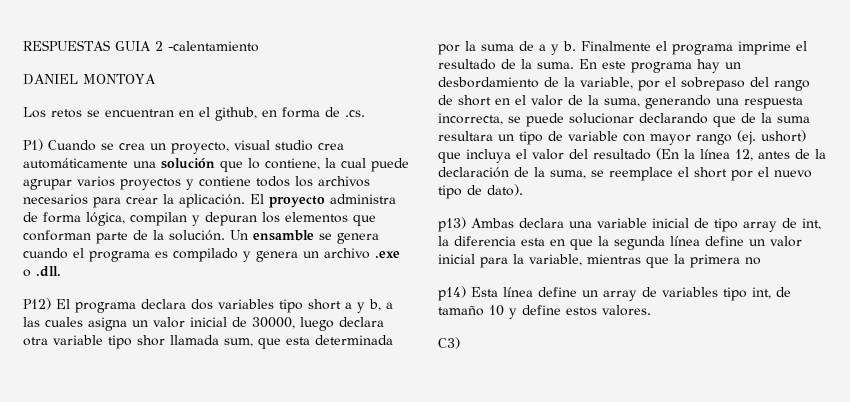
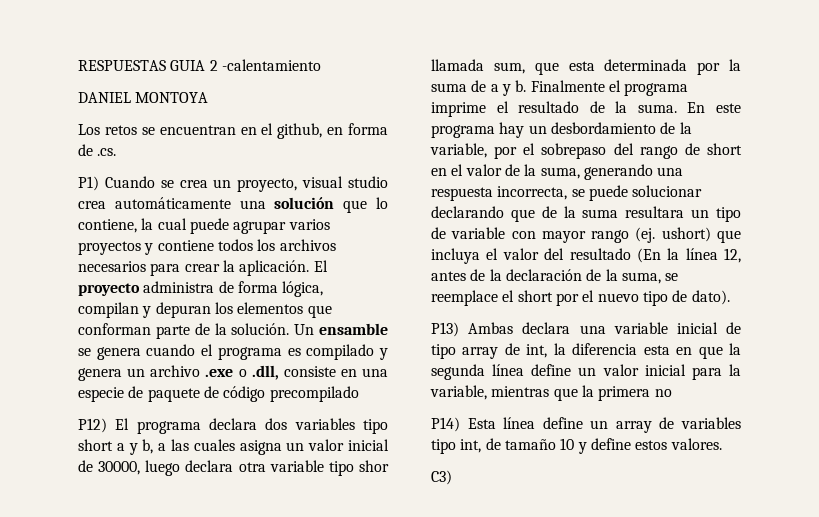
- Un ensamble se genera cuando el programa es compilado y genera un archivo .exe o .dll.
+ Un ensamble se genera cuando el programa es compilado y genera un archivo .exe o .dll, consiste en una especie de paquete de código precompilado
- p13) Ambas declara una variable inicial de tipo array de int, la diferencia esta en que la segunda línea define un valor inicial para la variable, mientras que la primera no
+ P13) Ambas declara una variable inicial de tipo array de int, la diferencia esta en que la segunda línea define un valor inicial para la variable, mientras que la primera no
- p14) Esta línea define un array de variables tipo int, de tamaño 10 y define estos valores.
+ P14) Esta línea define un array de variables tipo int, de tamaño 10 y define estos valores.

